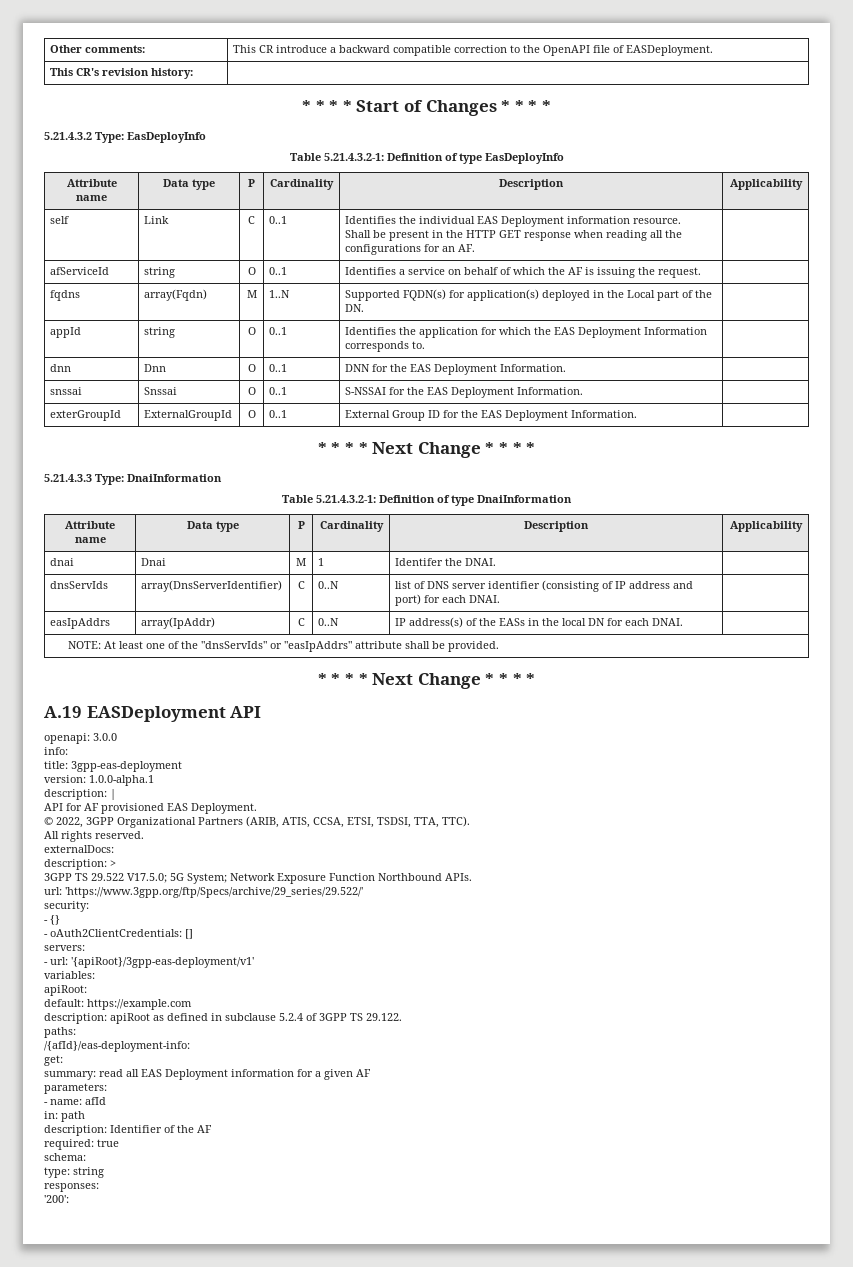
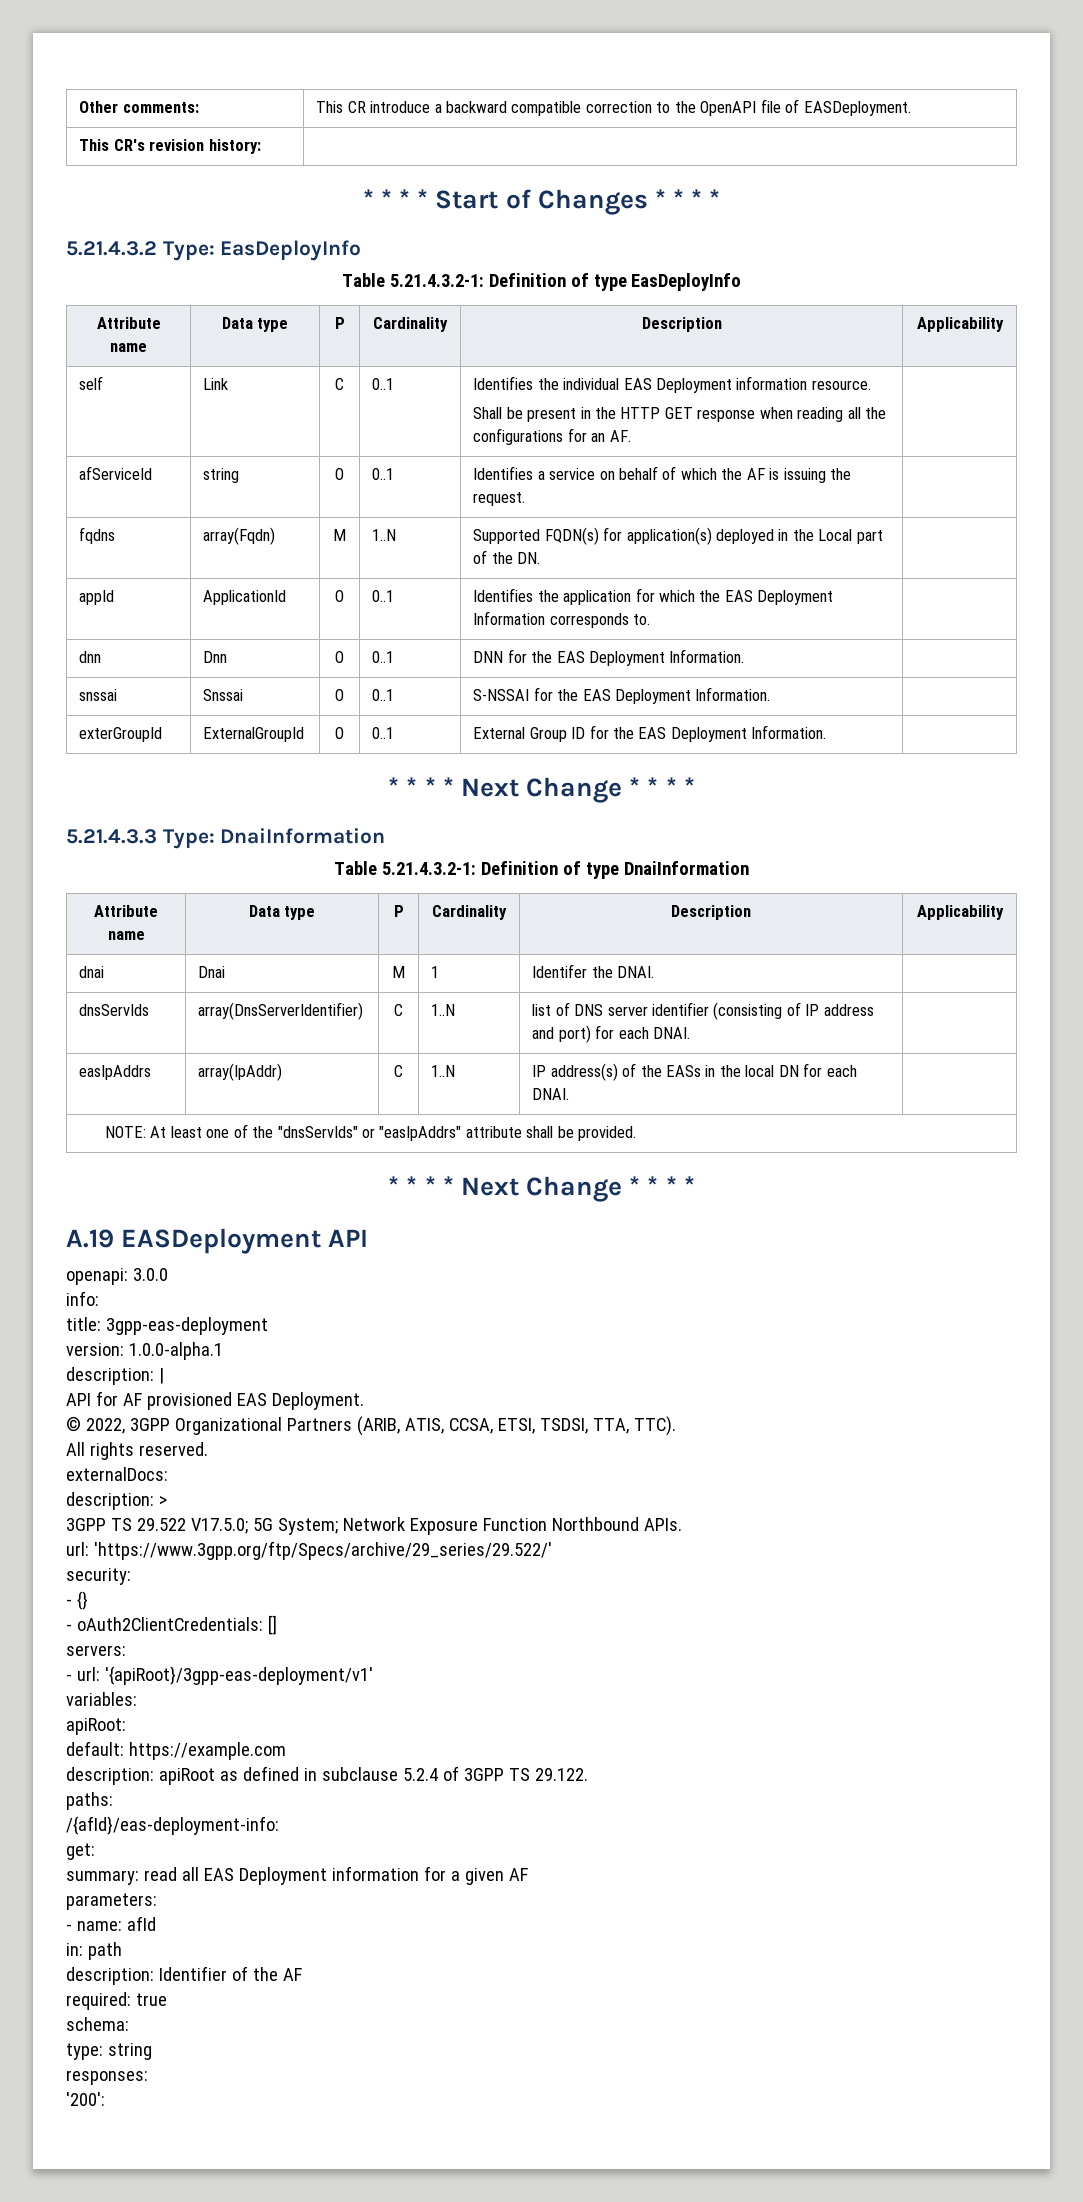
- appId | string | O | 0..1 | Identifies the application for which the EAS Deployment Information corresponds to. |
+ appId | ApplicationId | O | 0..1 | Identifies the application for which the EAS Deployment Information corresponds to. |
- dnsServIds | array(DnsServerIdentifier) | C | 0..N | list of DNS server identifier (consisting of IP address and port) for each DNAI. |
+ dnsServIds | array(DnsServerIdentifier) | C | 1..N | list of DNS server identifier (consisting of IP address and port) for each DNAI. |
- easIpAddrs | array(IpAddr) | C | 0..N | IP address(s) of the EASs in the local DN for each DNAI. |
+ easIpAddrs | array(IpAddr) | C | 1..N | IP address(s) of the EASs in the local DN for each DNAI. |

